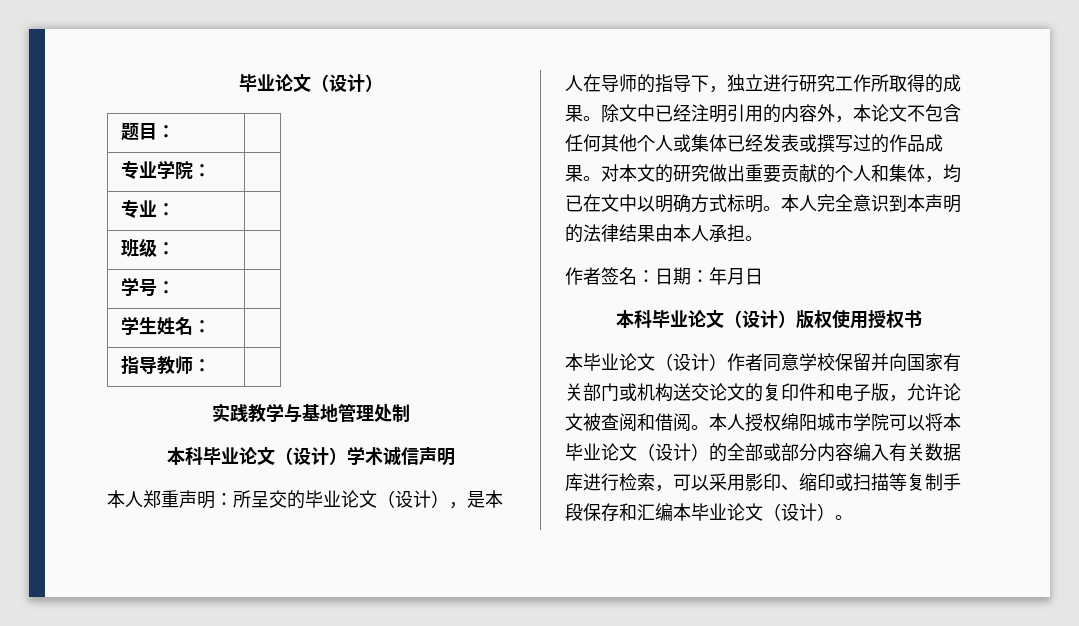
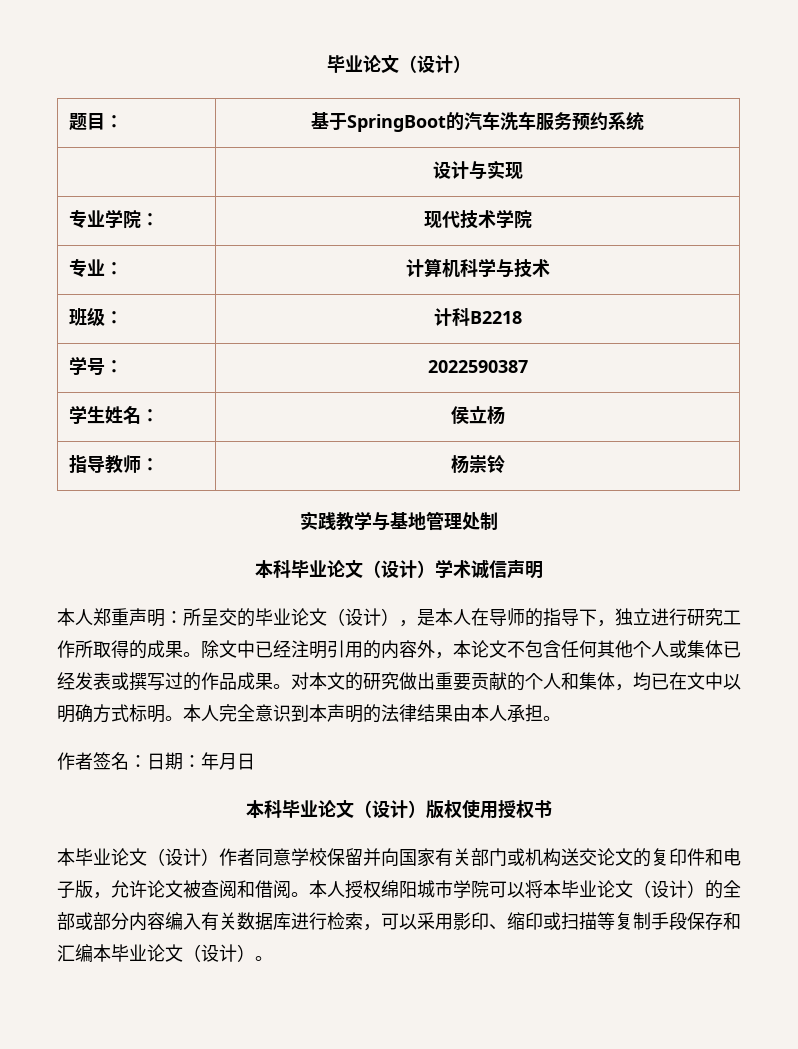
- 题目： |
+ 题目： | 基于SpringBoot的汽车洗车服务预约系统
+ | 设计与实现
- 专业学院： |
+ 专业学院： | 现代技术学院
- 专业： |
+ 专业： | 计算机科学与技术
- 班级： |
+ 班级： | 计科B2218
- 学号： |
+ 学号： | 2022590387
- 学生姓名： |
+ 学生姓名： | 侯立杨
- 指导教师： |
+ 指导教师： | 杨崇铃

